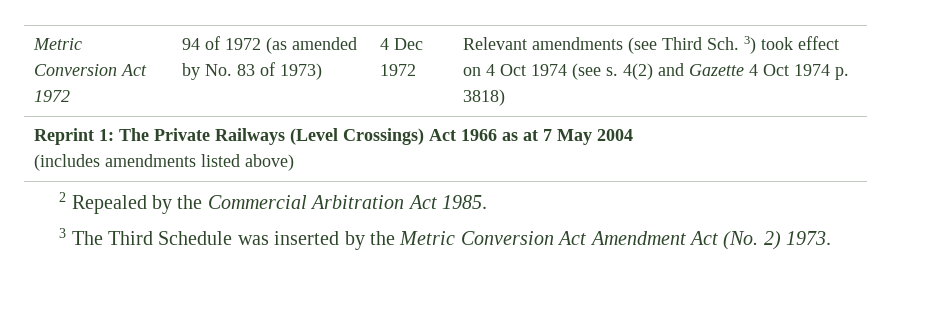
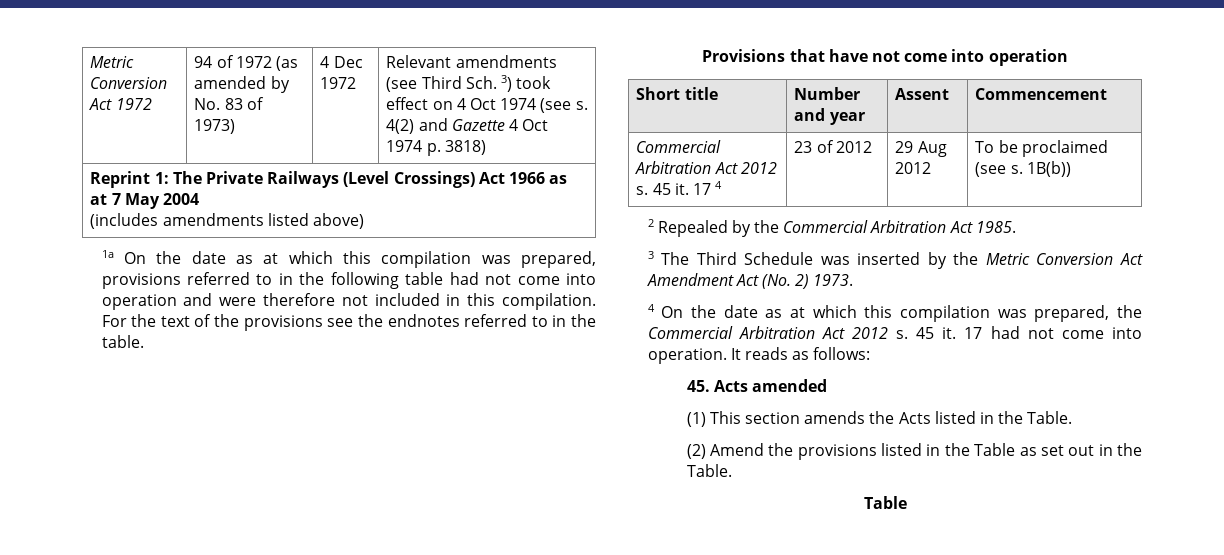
+ 1a On the date as at which this compilation was prepared, provisions referred to in the following table had not come into operation and were therefore not included in this compilation. For the text of the provisions see the endnotes referred to in the table.
+ Provisions that have not come into operation
+ Short title | Number and year | Assent | Commencement
+ Commercial Arbitration Act 2012 s. 45 it. 17 4 | 23 of 2012 | 29 Aug 2012 | To be proclaimed (see s. 1B(b))
+ 4 On the date as at which this compilation was prepared, the Commercial Arbitration Act 2012 s. 45 it. 17 had not come into operation. It reads as follows:
+ 45. Acts amended
+ (1) This section amends the Acts listed in the Table.
+ (2) Amend the provisions listed in the Table as set out in the Table.
+ Table

